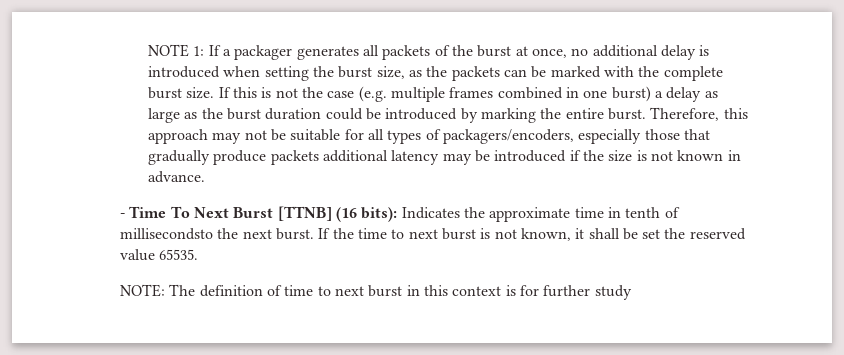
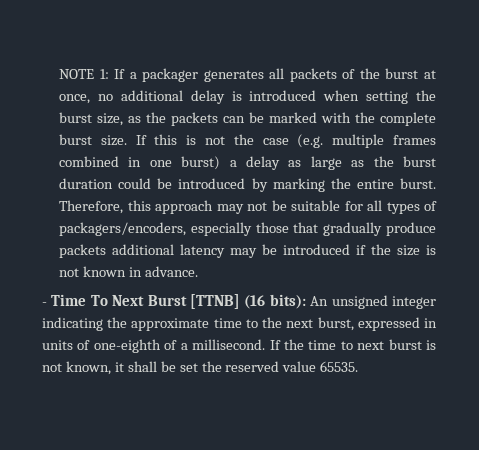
- - Time To Next Burst [TTNB] (16 bits): Indicates the approximate time in tenth of millisecondsto the next burst.
+ - Time To Next Burst [TTNB] (16 bits): An unsigned integer indicating the approximate time to the next burst, expressed in units of one-eighth of a millisecond.
- NOTE: The definition of time to next burst in this context is for further study

